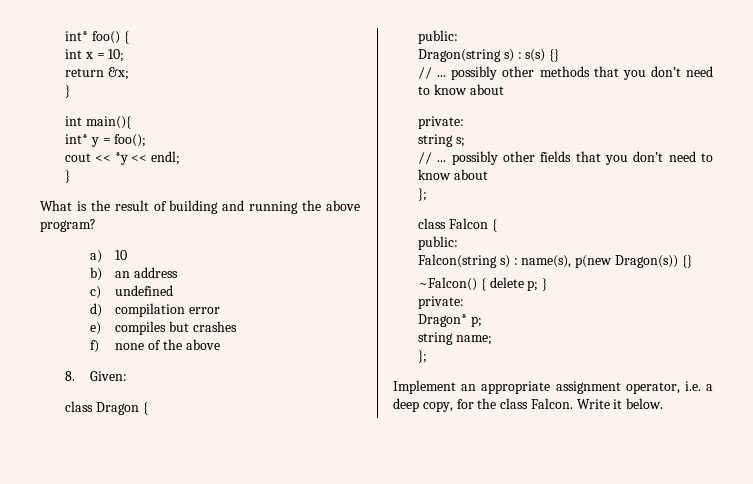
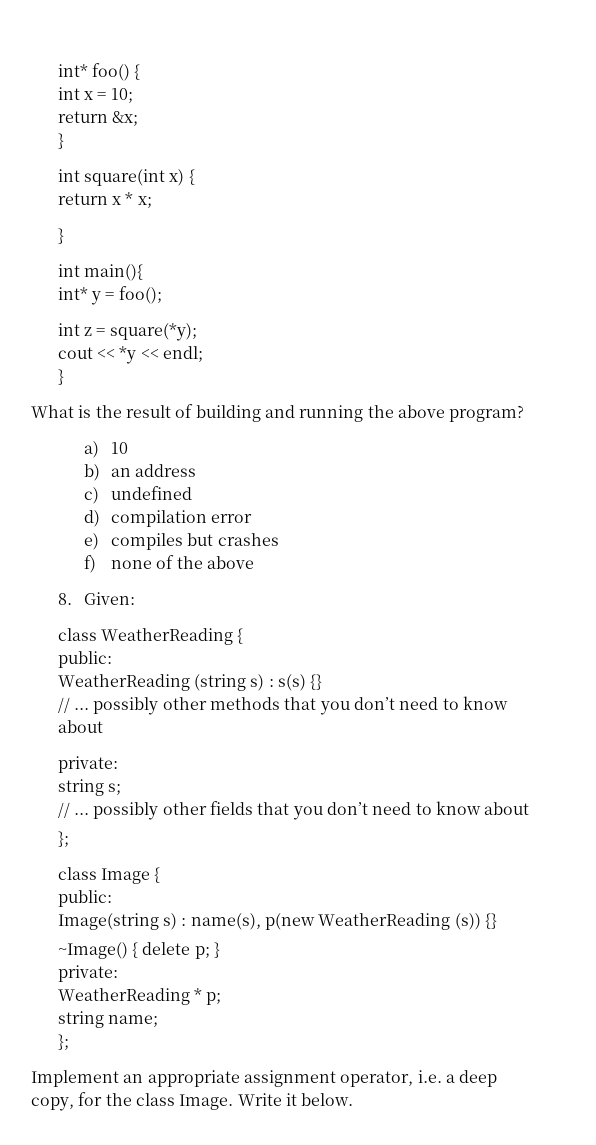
+ int square(int x) {
+ return x * x;
+ }
+ int z = square(*y);
- class Dragon {
+ class WeatherReading {
  public:
- Dragon(string s) : s(s) {}
+ WeatherReading (string s) : s(s) {}
- class Falcon {
+ class Image {
  public:
- Falcon(string s) : name(s), p(new Dragon(s)) {}
- ~Falcon() { delete p; }
+ Image(string s) : name(s), p(new WeatherReading (s)) {}
+ ~Image() { delete p; }
- Dragon* p;
+ WeatherReading * p;
- Implement an appropriate assignment operator, i.e. a deep copy, for the class Falcon.
+ Implement an appropriate assignment operator, i.e. a deep copy, for the class Image.

